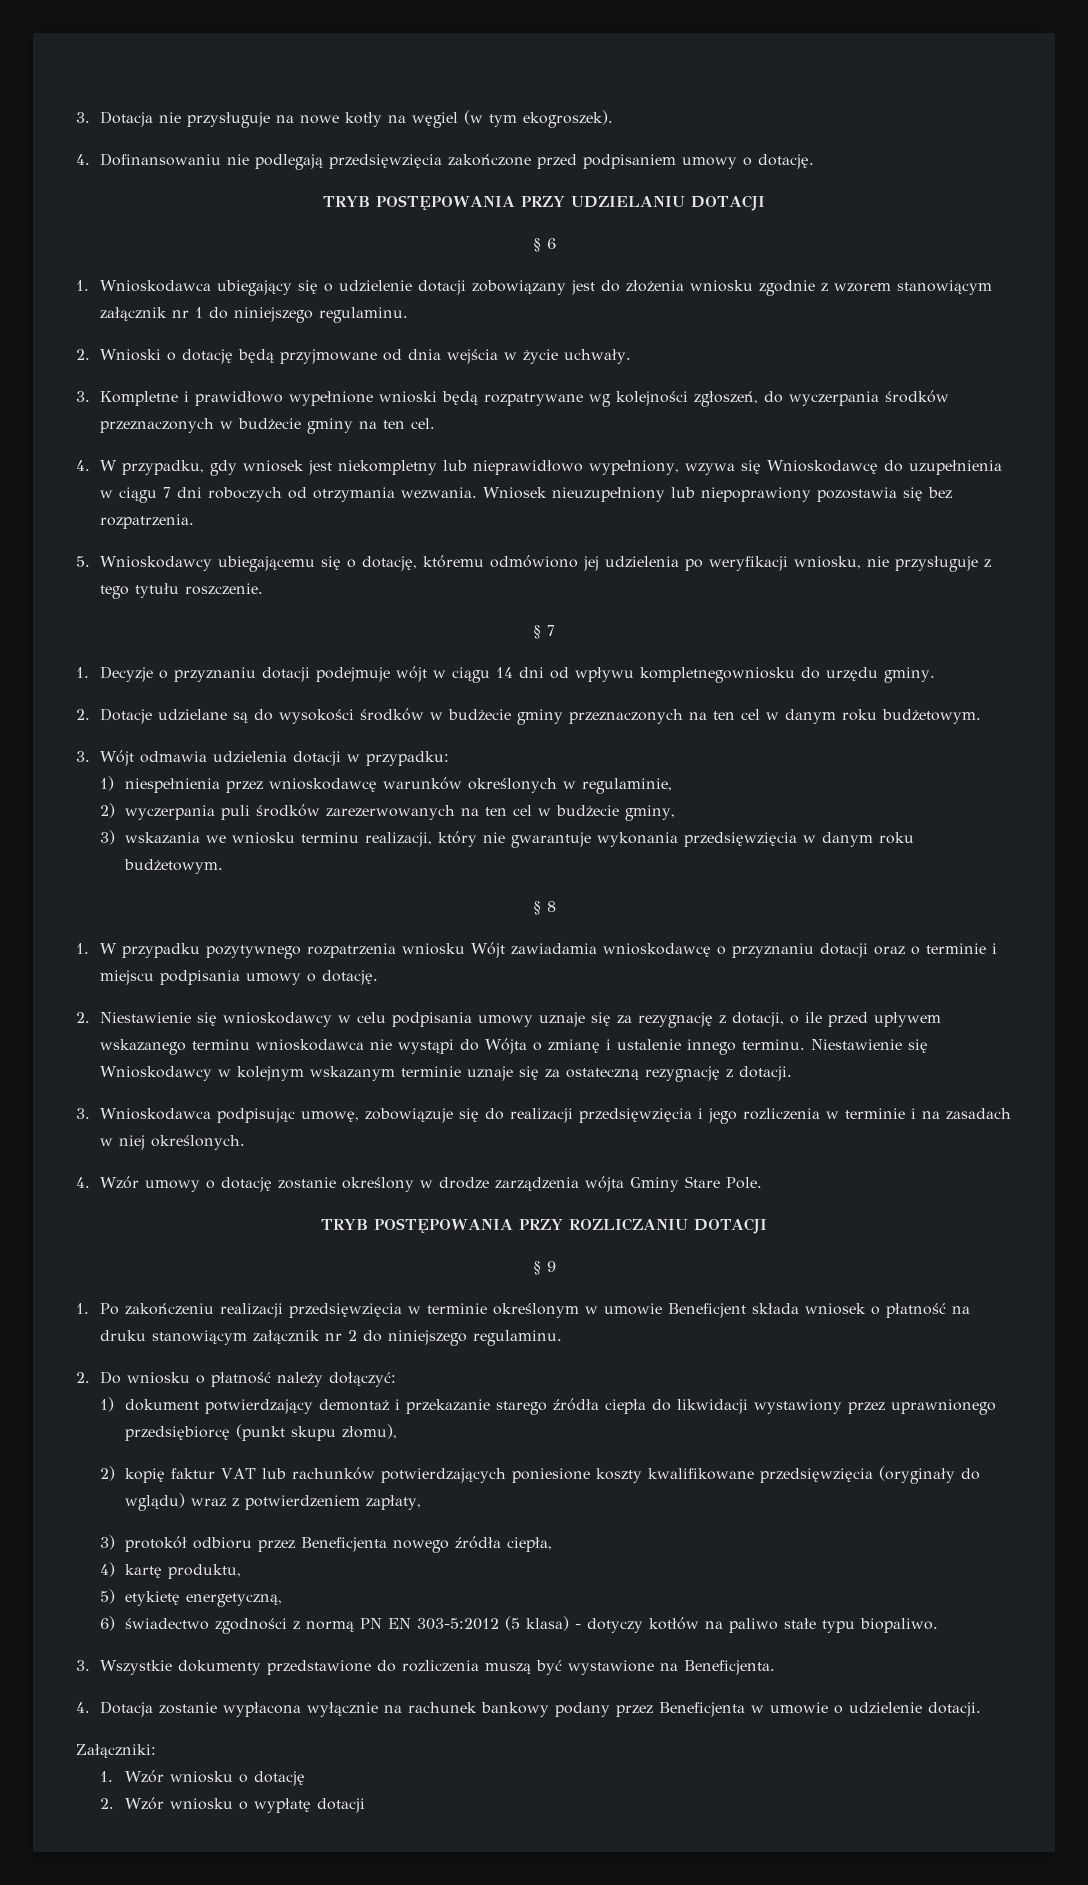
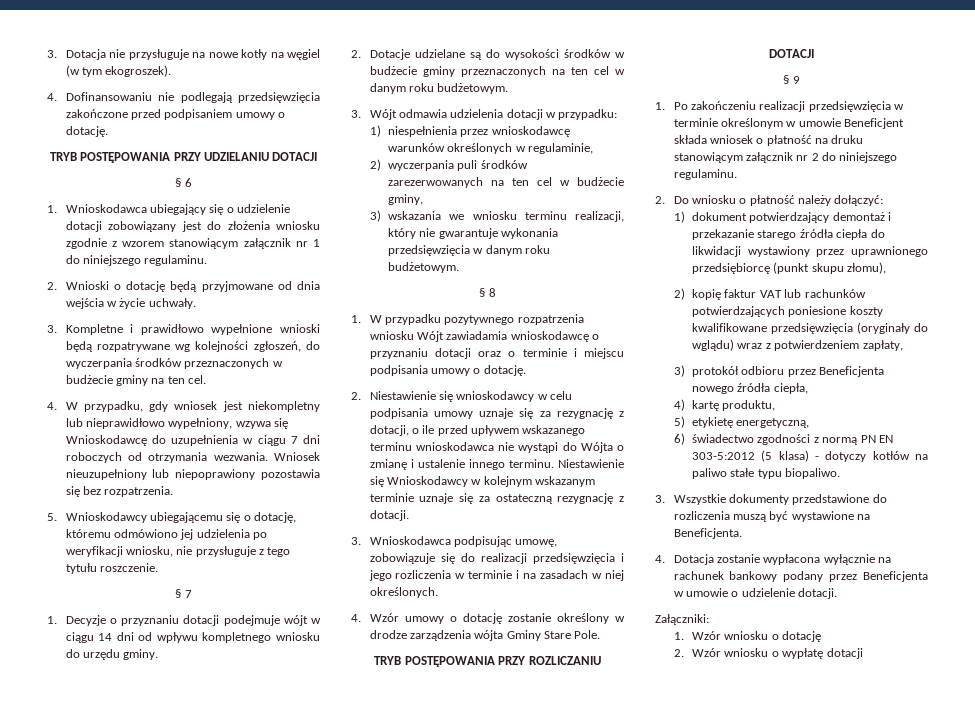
- 1. Decyzje o przyznaniu dotacji podejmuje wójt w ciągu 14 dni od wpływu kompletnegowniosku do urzędu gminy.
+ 1. Decyzje o przyznaniu dotacji podejmuje wójt w ciągu 14 dni od wpływu kompletnego wniosku do urzędu gminy.

